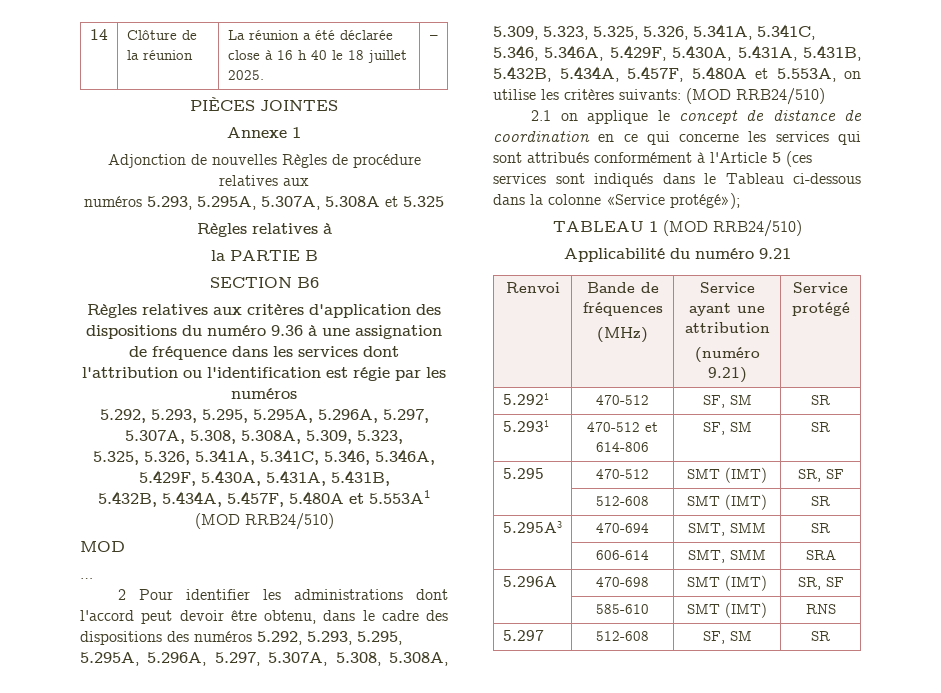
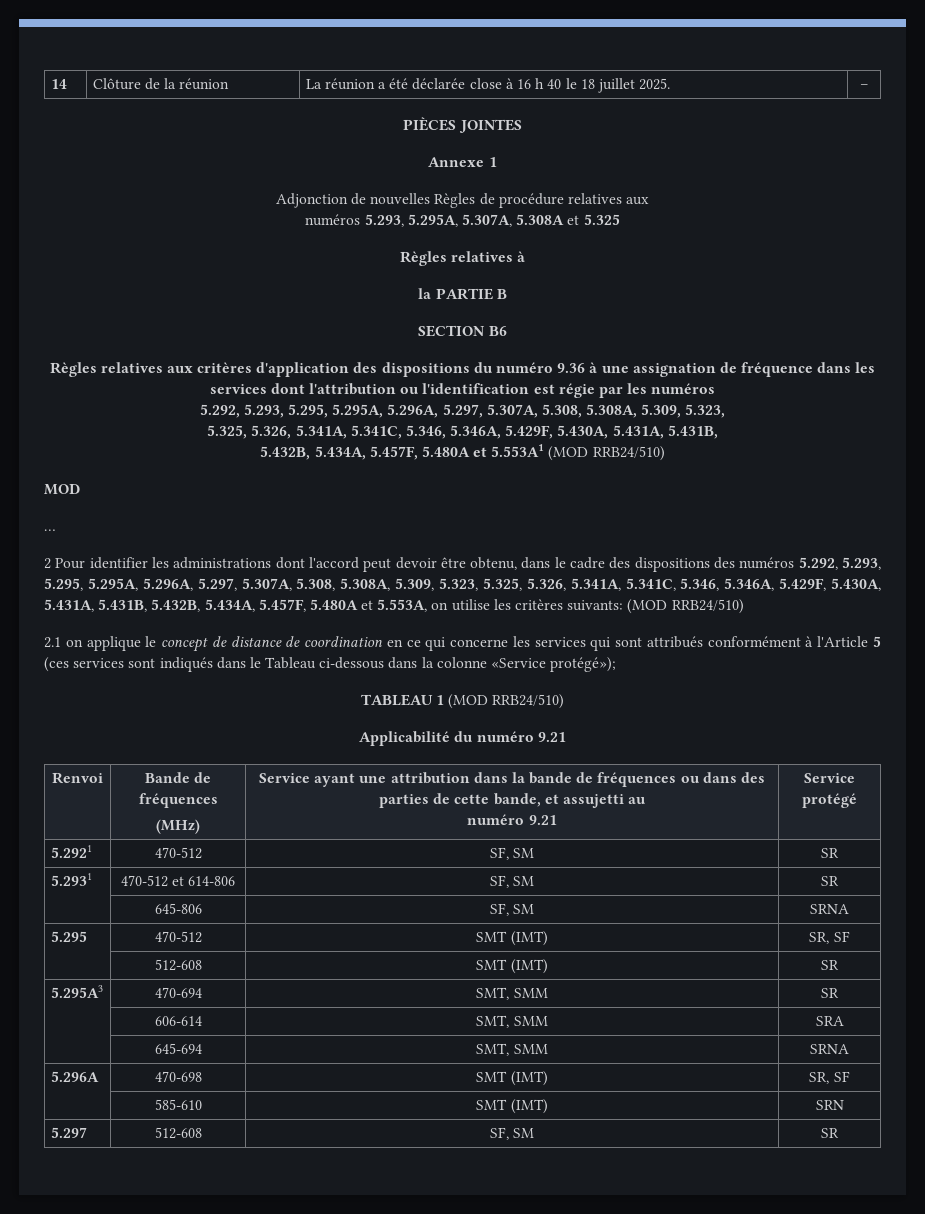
  Renvoi | Bande de fréquences
- (MHz) | Service ayant une attribution
- (numéro 9.21) | Service protégé
+ (MHz) | Service ayant une attribution dans la bande de fréquences ou dans des parties de cette bande, et assujetti au
+ numéro 9.21 | Service protégé
+ | 645-806 | SF, SM | SRNA
+ | 645-694 | SMT, SMM | SRNA
- | 585-610 | SMT (IMT) | RNS
+ | 585-610 | SMT (IMT) | SRN

